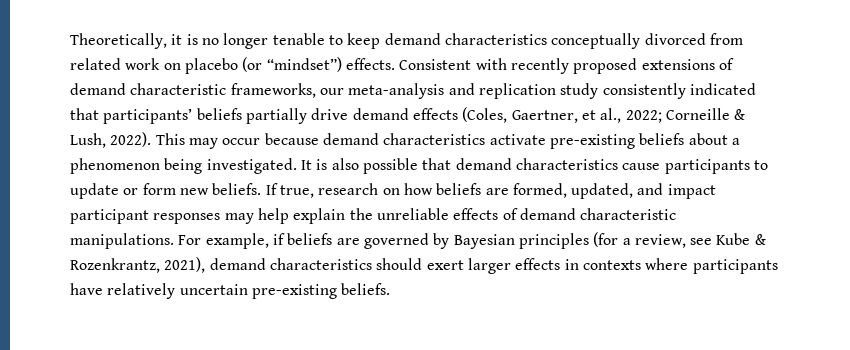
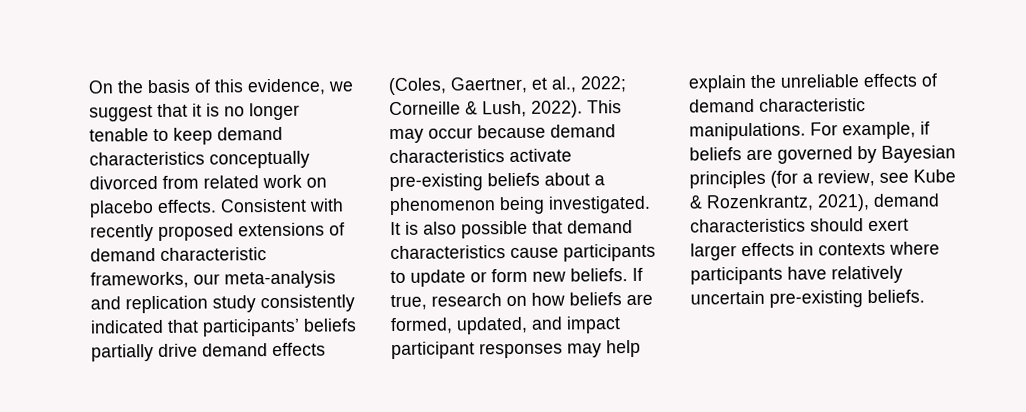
- Theoretically, it is no longer tenable to keep demand characteristics conceptually divorced from related work on placebo (or “mindset”) effects.
+ On the basis of this evidence, we suggest that it is no longer tenable to keep demand characteristics conceptually divorced from related work on placebo effects.

